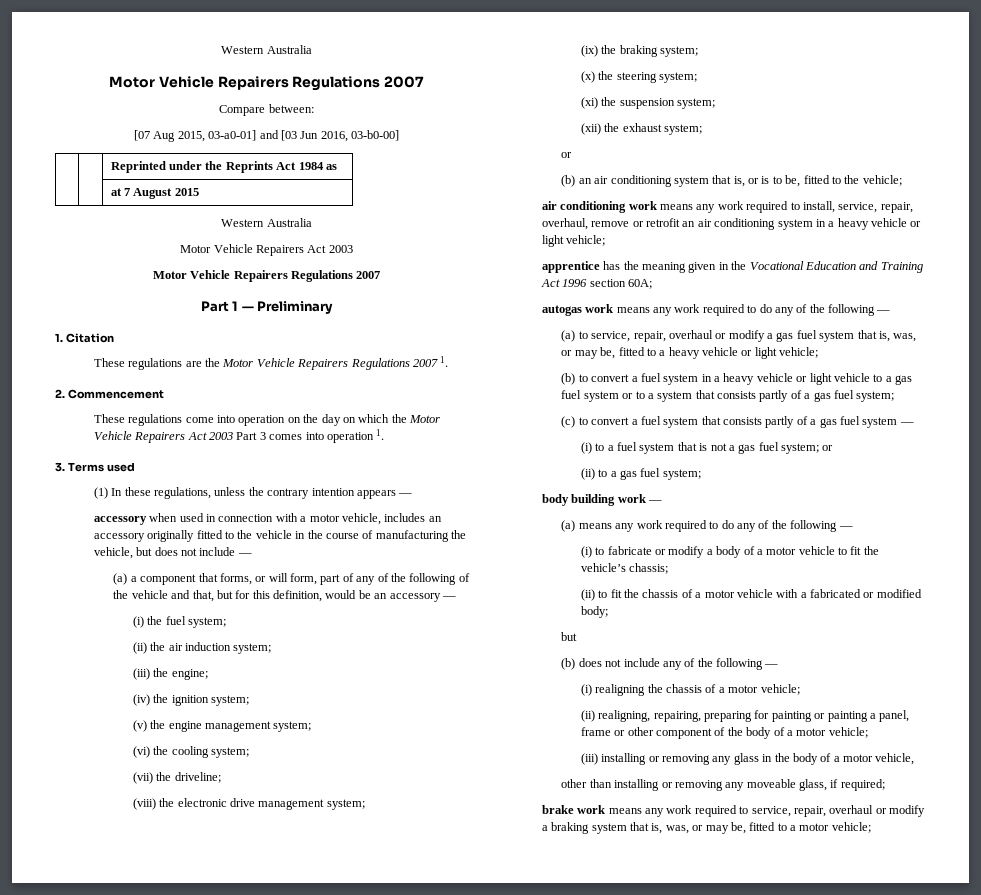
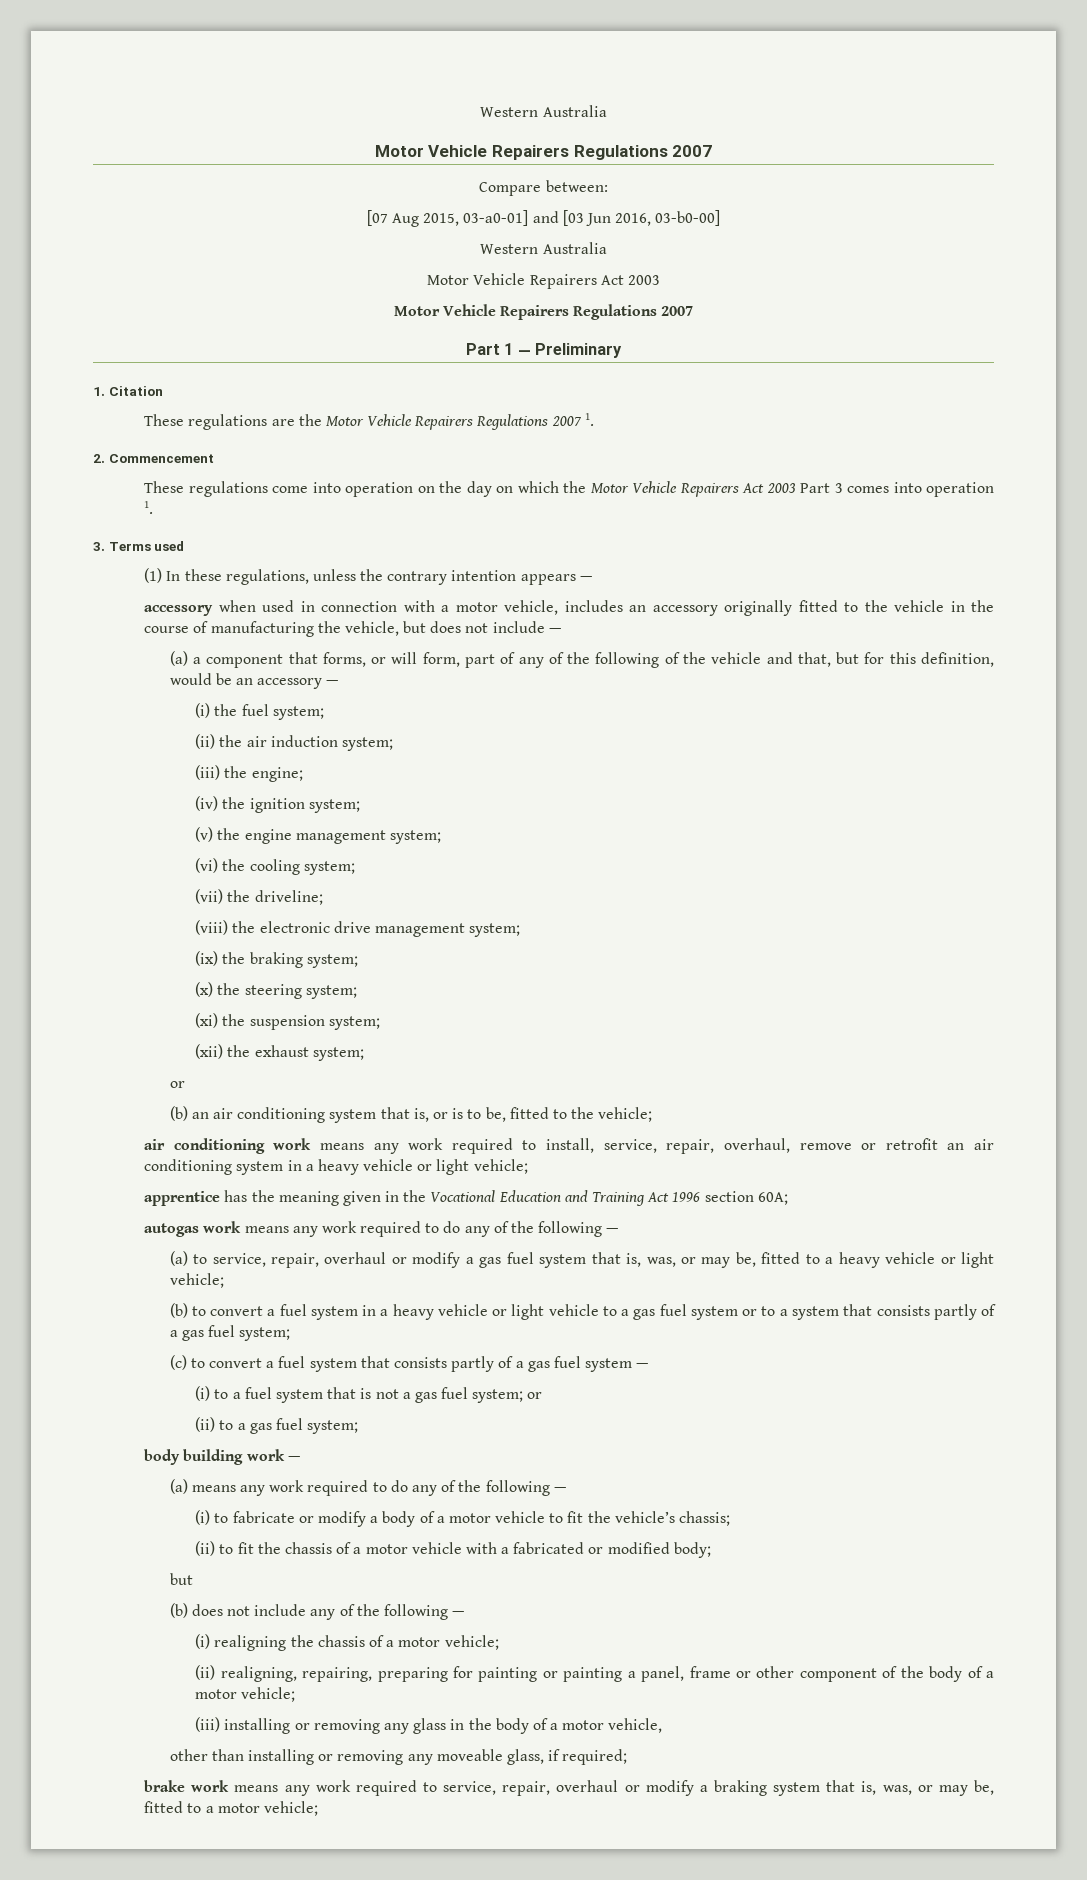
- | | Reprinted under the Reprints Act 1984 as
- | | at 7 August 2015

